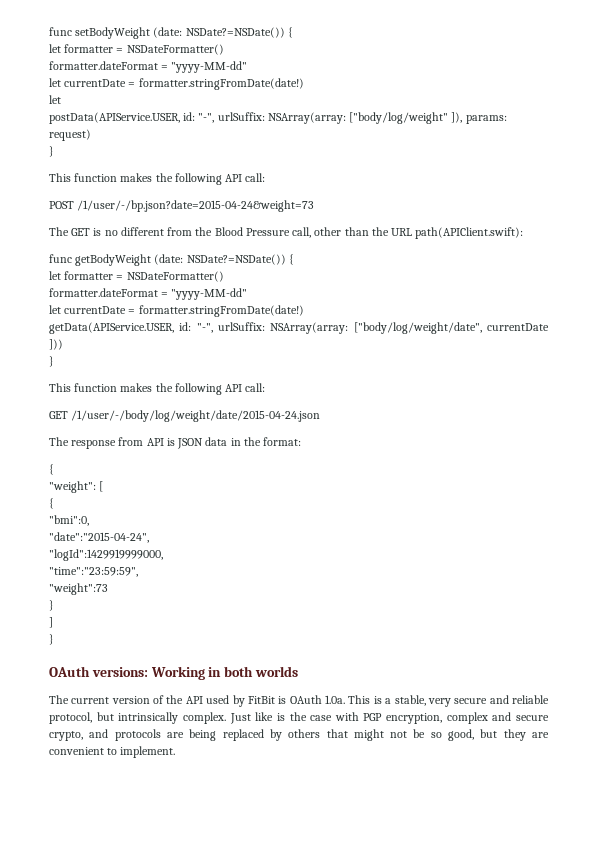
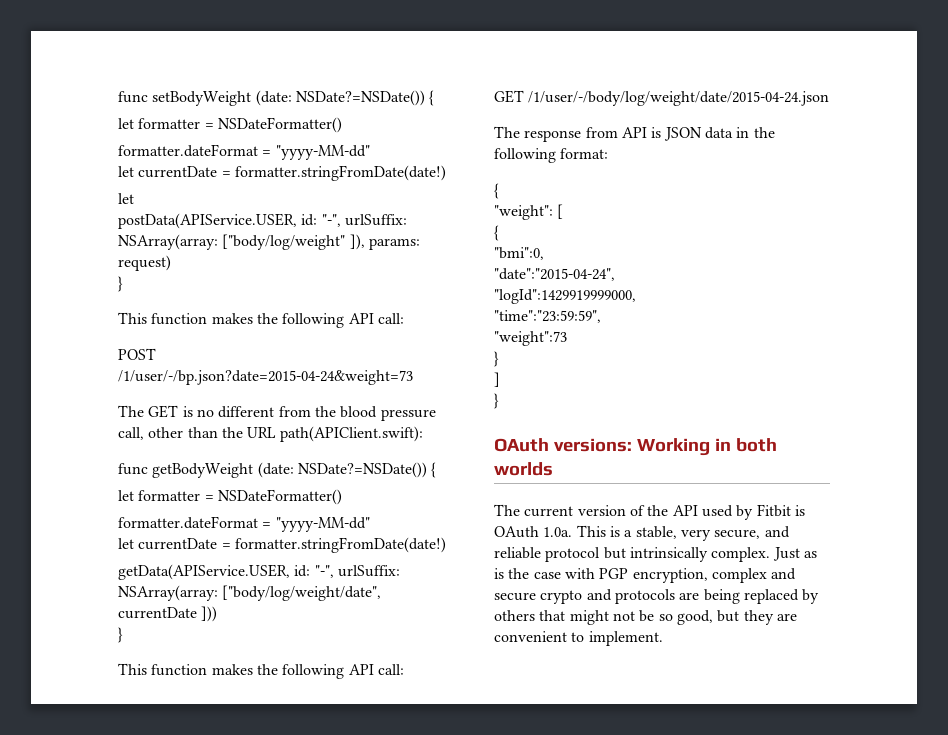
- The GET is no different from the Blood Pressure call, other than the URL path(APIClient.swift):
+ The GET is no different from the blood pressure call, other than the URL path(APIClient.swift):
- The response from API is JSON data in the format:
+ The response from API is JSON data in the following format:
- The current version of the API used by FitBit is OAuth 1.0a. This is a stable, very secure and reliable protocol, but intrinsically complex.
+ The current version of the API used by Fitbit is OAuth 1.0a. This is a stable, very secure, and reliable protocol but intrinsically complex.
- Just like is the case with PGP encryption, complex and secure crypto, and protocols are being replaced by others that might not be so good, but they are convenient to implement.
+ Just as is the case with PGP encryption, complex and secure crypto and protocols are being replaced by others that might not be so good, but they are convenient to implement.

